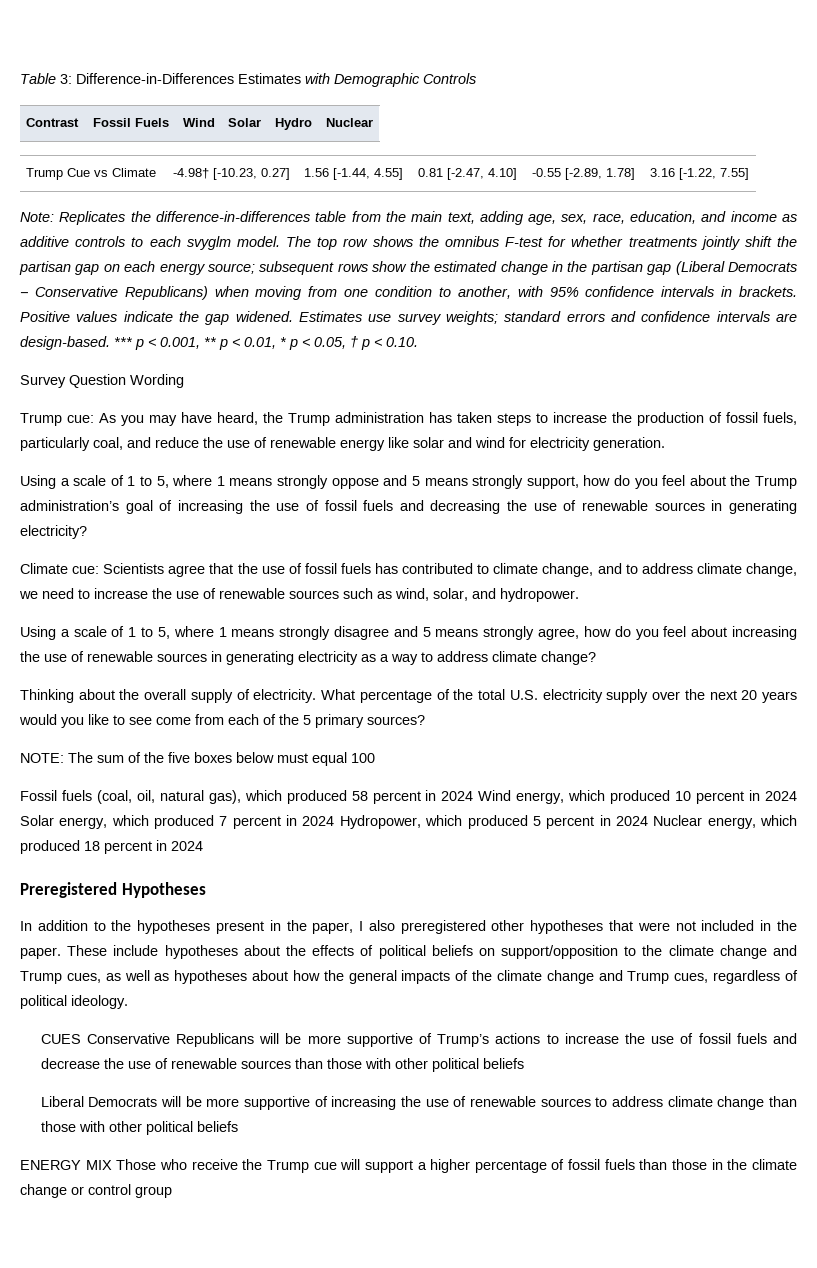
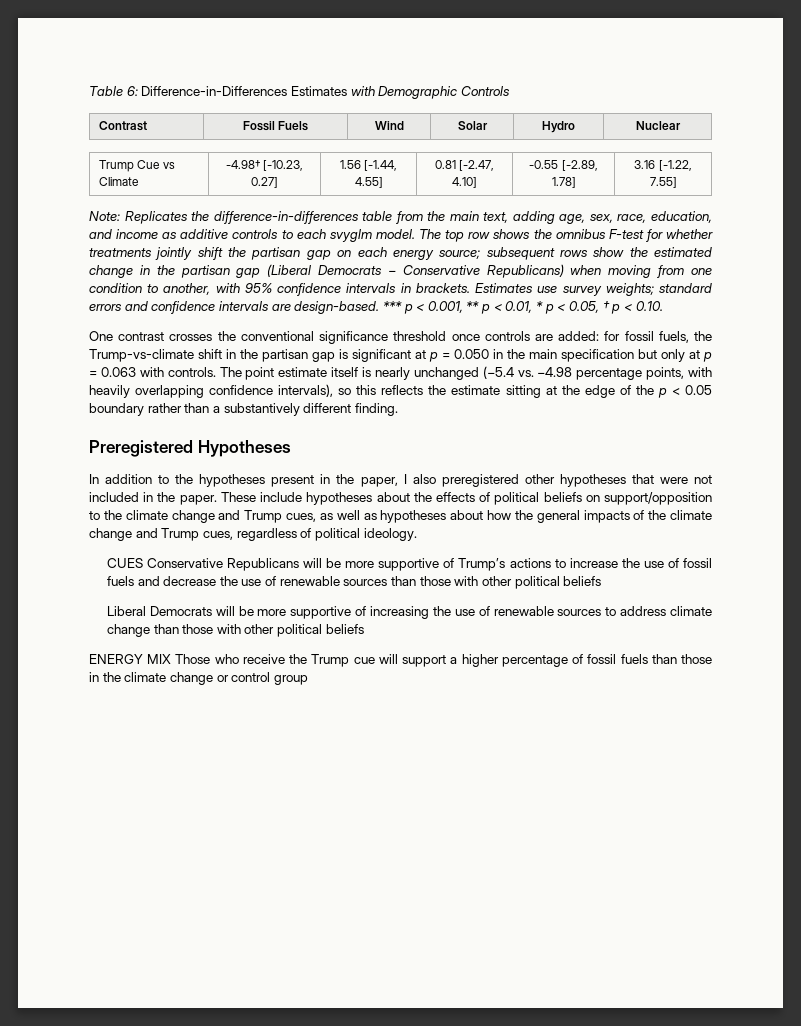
- Table 3: Difference-in-Differences Estimates with Demographic Controls
+ Table 6: Difference-in-Differences Estimates with Demographic Controls
- Positive values indicate the gap widened.
- Survey Question Wording
- Trump cue: As you may have heard, the Trump administration has taken steps to increase the production of fossil fuels, particularly coal, and reduce the use of renewable energy like solar and wind for electricity generation.
- Using a scale of 1 to 5, where 1 means strongly oppose and 5 means strongly support, how do you feel about the Trump administration’s goal of increasing the use of fossil fuels and decreasing the use of renewable sources in generating electricity?
- Climate cue: Scientists agree that the use of fossil fuels has contributed to climate change, and to address climate change, we need to increase the use of renewable sources such as wind, solar, and hydropower.
- Using a scale of 1 to 5, where 1 means strongly disagree and 5 means strongly agree, how do you feel about increasing the use of renewable sources in generating electricity as a way to address climate change?
- Thinking about the overall supply of electricity. What percentage of the total U.S. electricity supply over the next 20 years would you like to see come from each of the 5 primary sources?
- NOTE: The sum of the five boxes below must equal 100
- Fossil fuels (coal, oil, natural gas), which produced 58 percent in 2024 Wind energy, which produced 10 percent in 2024 Solar energy, which produced 7 percent in 2024 Hydropower, which produced 5 percent in 2024 Nuclear energy, which produced 18 percent in 2024
+ One contrast crosses the conventional significance threshold once controls are added: for fossil fuels, the Trump-vs-climate shift in the partisan gap is significant at p = 0.050 in the main specification but only at p = 0.063 with controls. The point estimate itself is nearly unchanged (−5.4 vs. −4.98 percentage points, with heavily overlapping confidence intervals), so this reflects the estimate sitting at the edge of the p < 0.05 boundary rather than a substantively different finding.

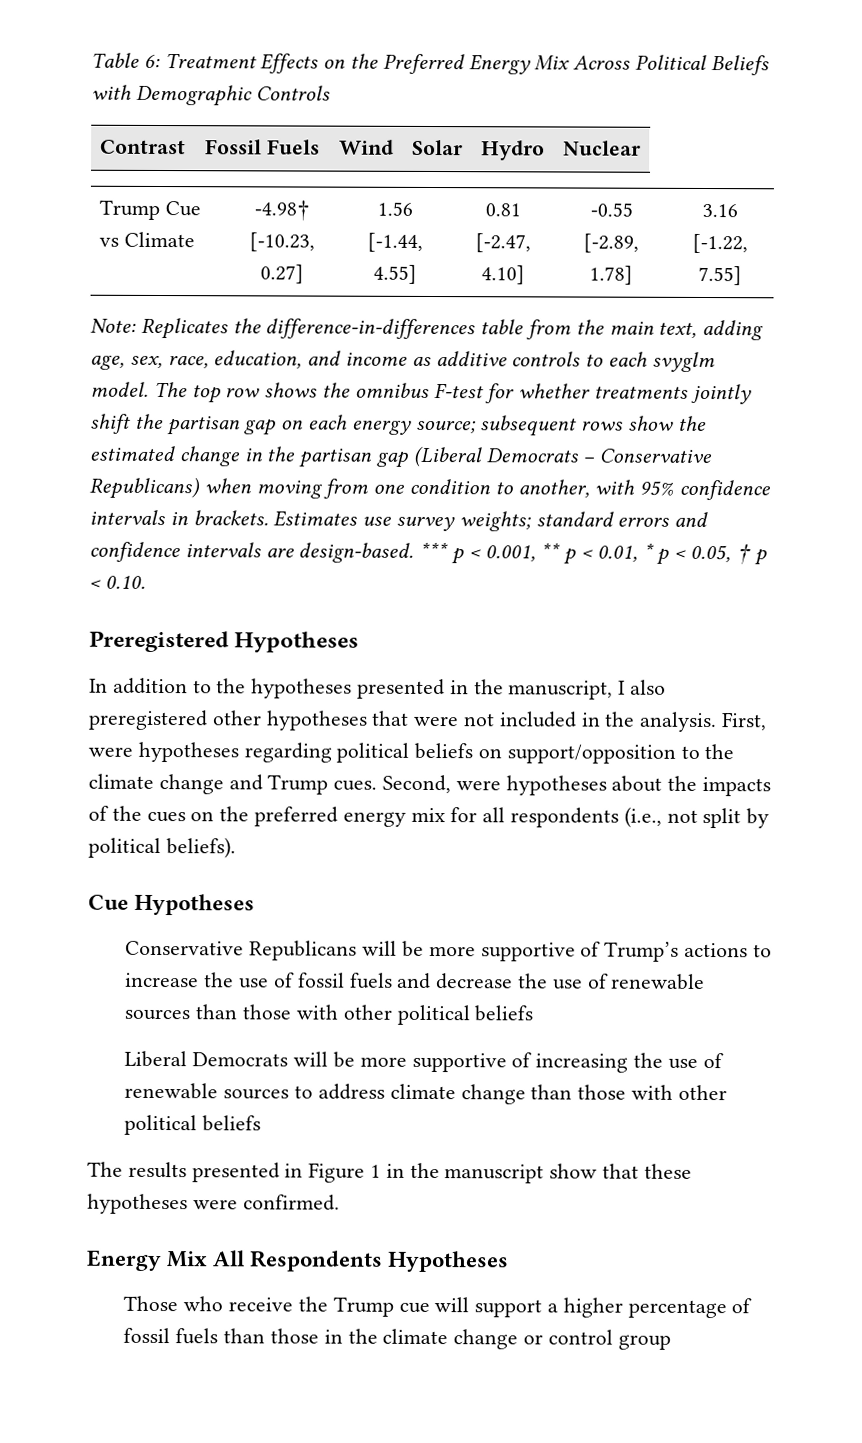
- Table 6: Difference-in-Differences Estimates with Demographic Controls
+ Table 6: Treatment Effects on the Preferred Energy Mix Across Political Beliefs with Demographic Controls
- One contrast crosses the conventional significance threshold once controls are added: for fossil fuels, the Trump-vs-climate shift in the partisan gap is significant at p = 0.050 in the main specification but only at p = 0.063 with controls. The point estimate itself is nearly unchanged (−5.4 vs. −4.98 percentage points, with heavily overlapping confidence intervals), so this reflects the estimate sitting at the edge of the p < 0.05 boundary rather than a substantively different finding.
- In addition to the hypotheses present in the paper, I also preregistered other hypotheses that were not included in the paper. These include hypotheses about the effects of political beliefs on support/opposition to the climate change and Trump cues, as well as hypotheses about how the general impacts of the climate change and Trump cues, regardless of political ideology.
- CUES Conservative Republicans will be more supportive of Trump’s actions to increase the use of fossil fuels and decrease the use of renewable sources than those with other political beliefs
+ In addition to the hypotheses presented in the manuscript, I also preregistered other hypotheses that were not included in the analysis. First, were hypotheses regarding political beliefs on support/opposition to the climate change and Trump cues. Second, were hypotheses about the impacts of the cues on the preferred energy mix for all respondents (i.e., not split by political beliefs).
+ Cue Hypotheses
+ Conservative Republicans will be more supportive of Trump’s actions to increase the use of fossil fuels and decrease the use of renewable sources than those with other political beliefs
- ENERGY MIX Those who receive the Trump cue will support a higher percentage of fossil fuels than those in the climate change or control group
+ The results presented in Figure 1 in the manuscript show that these hypotheses were confirmed.
+ Energy Mix All Respondents Hypotheses
+ Those who receive the Trump cue will support a higher percentage of fossil fuels than those in the climate change or control group

